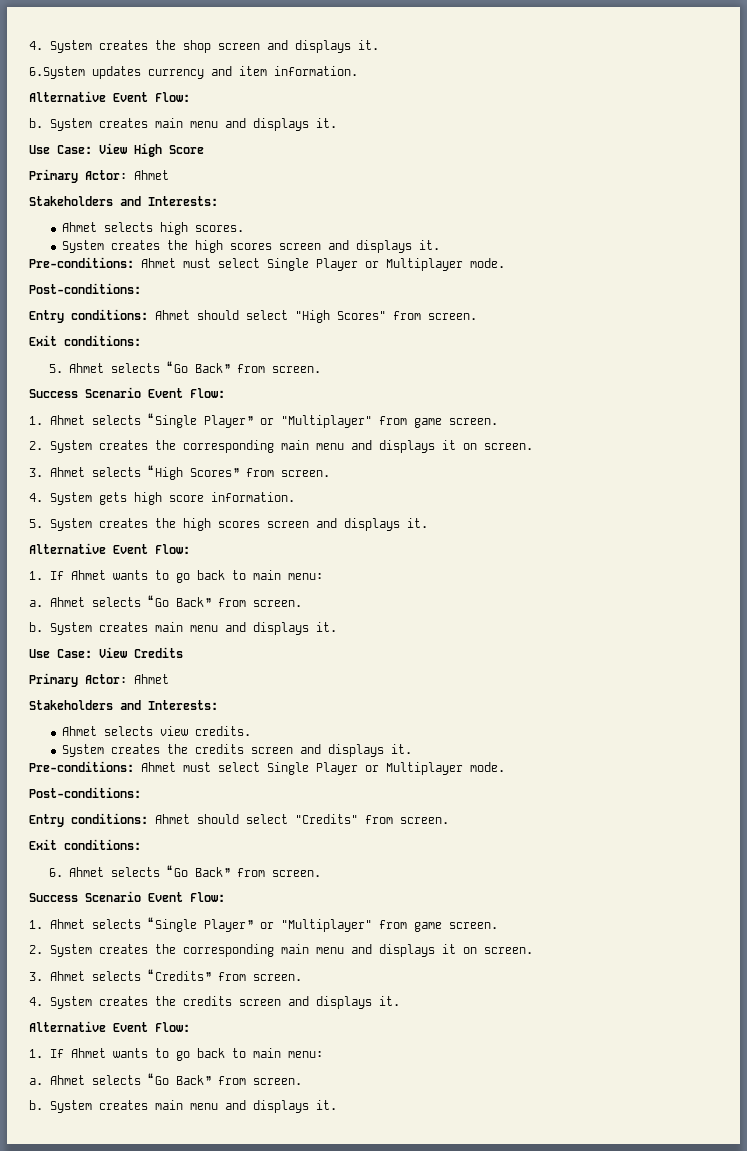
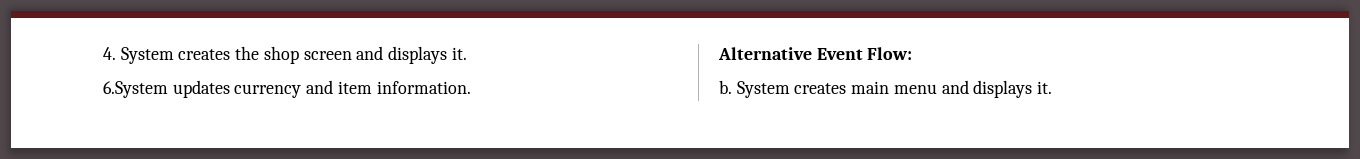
- Use Case: View High Score
- Primary Actor: Ahmet
- Stakeholders and Interests:
- Ahmet selects high scores.
- System creates the high scores screen and displays it.
- Pre-conditions: Ahmet must select Single Player or Multiplayer mode.
- Post-conditions:
- Entry conditions: Ahmet should select "High Scores" from screen.
- Exit conditions:
- 5. Ahmet selects “Go Back” from screen.
- Success Scenario Event Flow:
- 1. Ahmet selects “Single Player” or "Multiplayer" from game screen.
- 2. System creates the corresponding main menu and displays it on screen.
- 3. Ahmet selects “High Scores” from screen.
- 4. System gets high score information.
- 5. System creates the high scores screen and displays it.
- Alternative Event Flow:
- 1. If Ahmet wants to go back to main menu:
- a. Ahmet selects “Go Back” from screen.
- b. System creates main menu and displays it.
- Use Case: View Credits
- Primary Actor: Ahmet
- Stakeholders and Interests:
- Ahmet selects view credits.
- System creates the credits screen and displays it.
- Pre-conditions: Ahmet must select Single Player or Multiplayer mode.
- Post-conditions:
- Entry conditions: Ahmet should select "Credits" from screen.
- Exit conditions:
- 6. Ahmet selects “Go Back” from screen.
- Success Scenario Event Flow:
- 1. Ahmet selects “Single Player” or "Multiplayer" from game screen.
- 2. System creates the corresponding main menu and displays it on screen.
- 3. Ahmet selects “Credits” from screen.
- 4. System creates the credits screen and displays it.
- Alternative Event Flow:
- 1. If Ahmet wants to go back to main menu:
- a. Ahmet selects “Go Back” from screen.
- b. System creates main menu and displays it.

